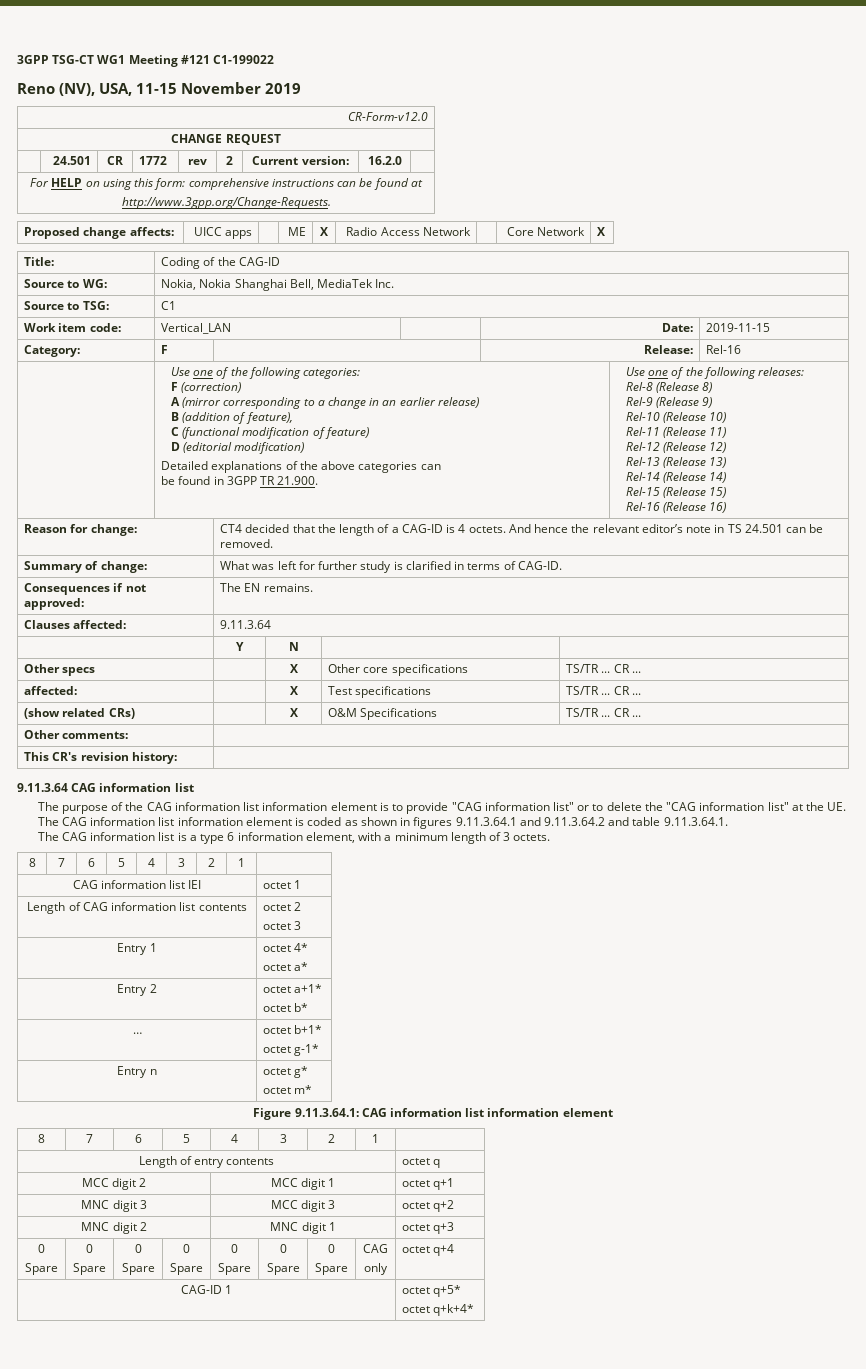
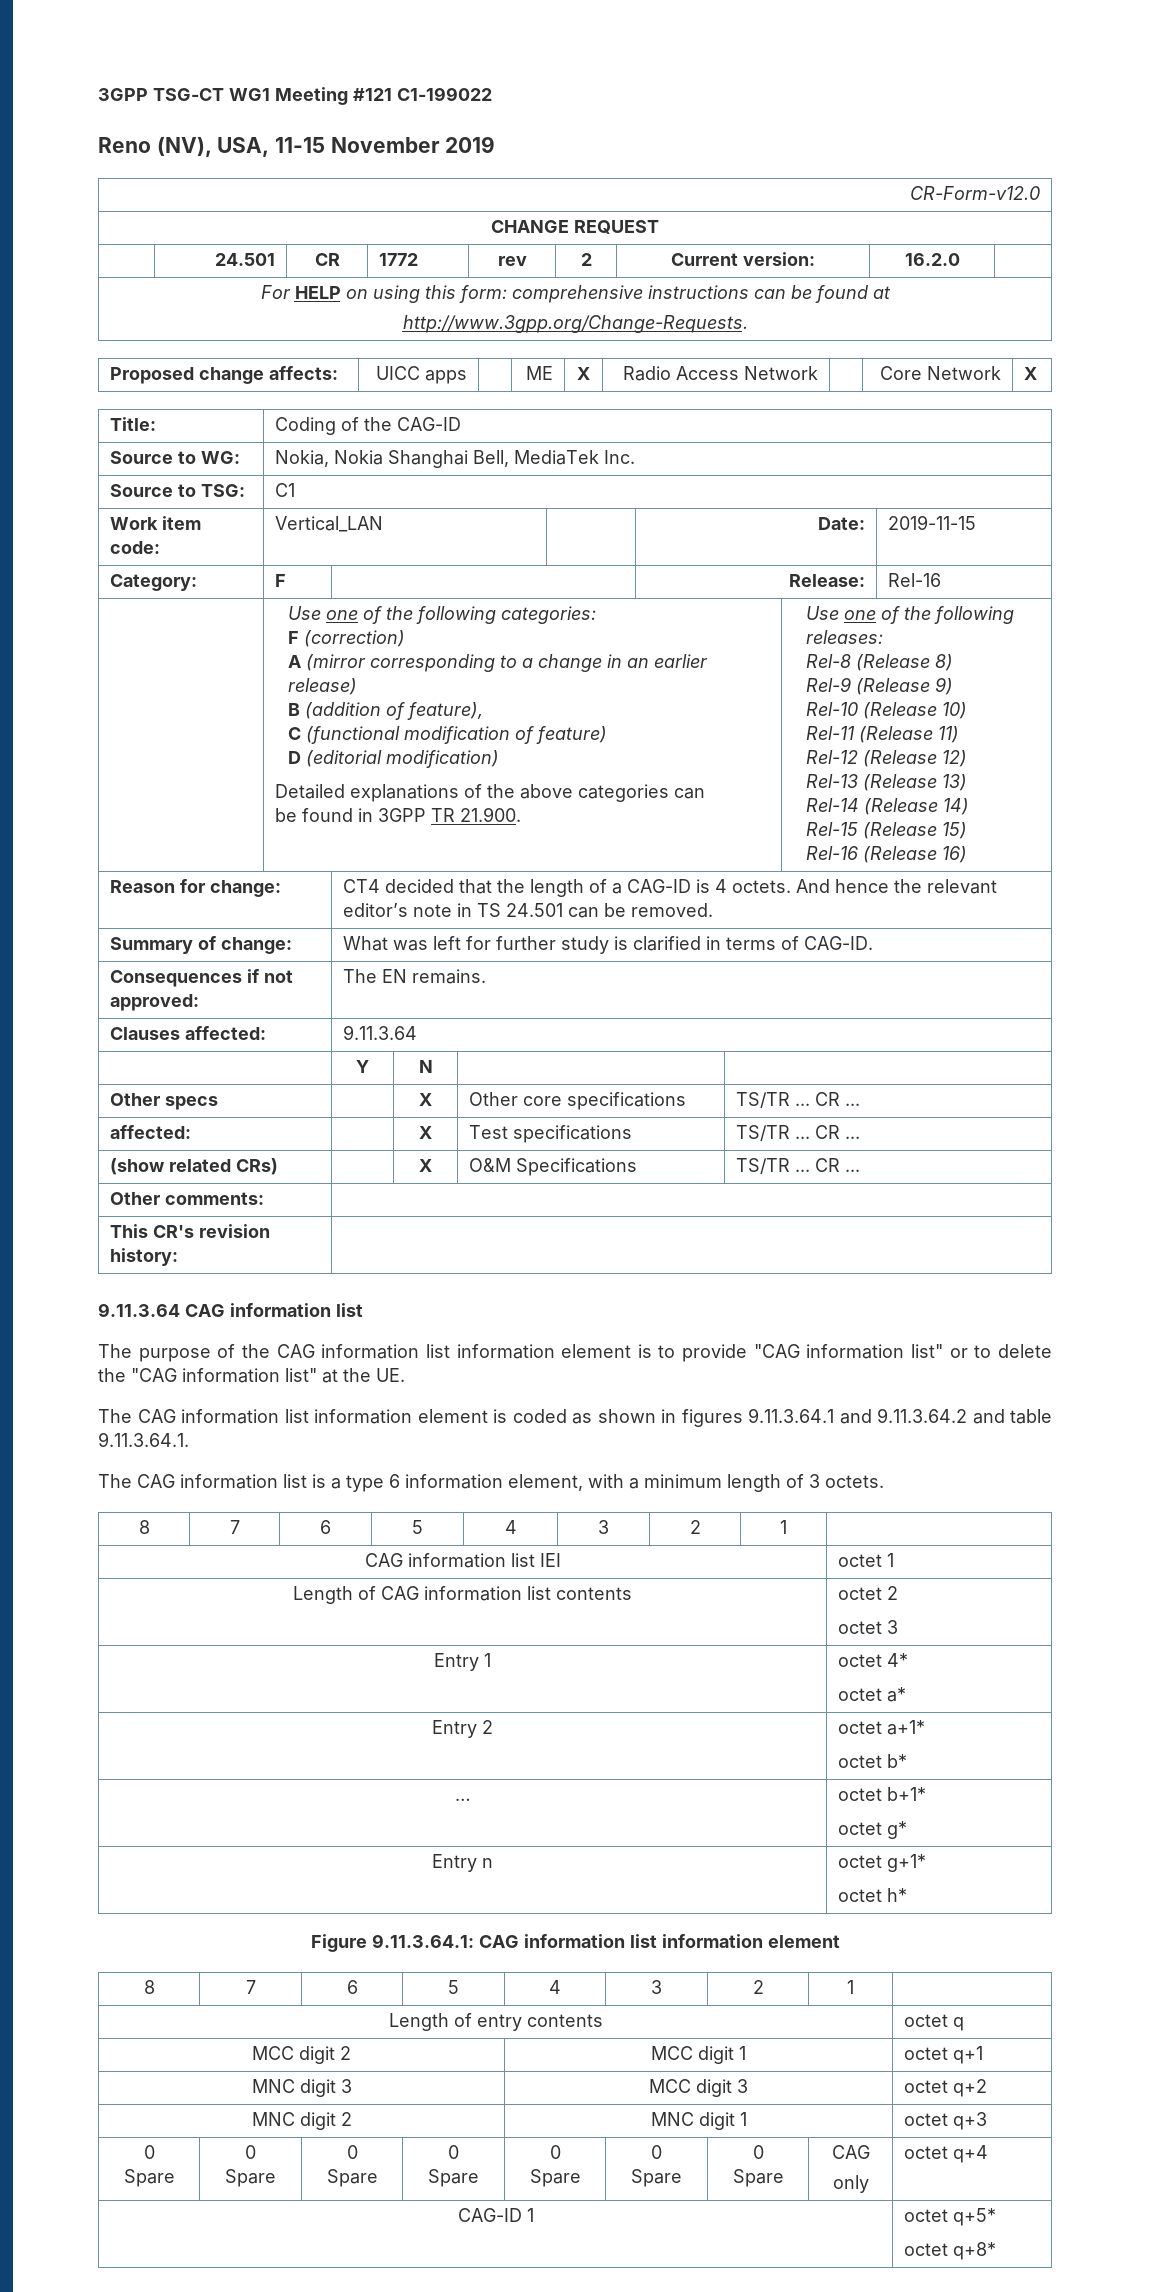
  … | octet b+1*
- octet g-1*
+ octet g*
- Entry n | octet g*
- octet m*
+ Entry n | octet g+1*
+ octet h*
  CAG-ID 1 | octet q+5*
- octet q+k+4*
+ octet q+8*

